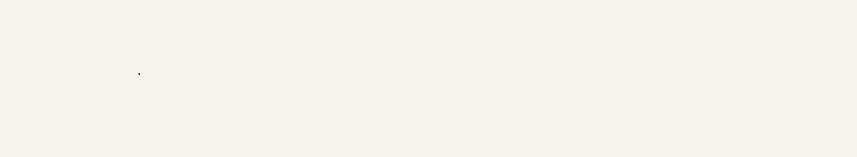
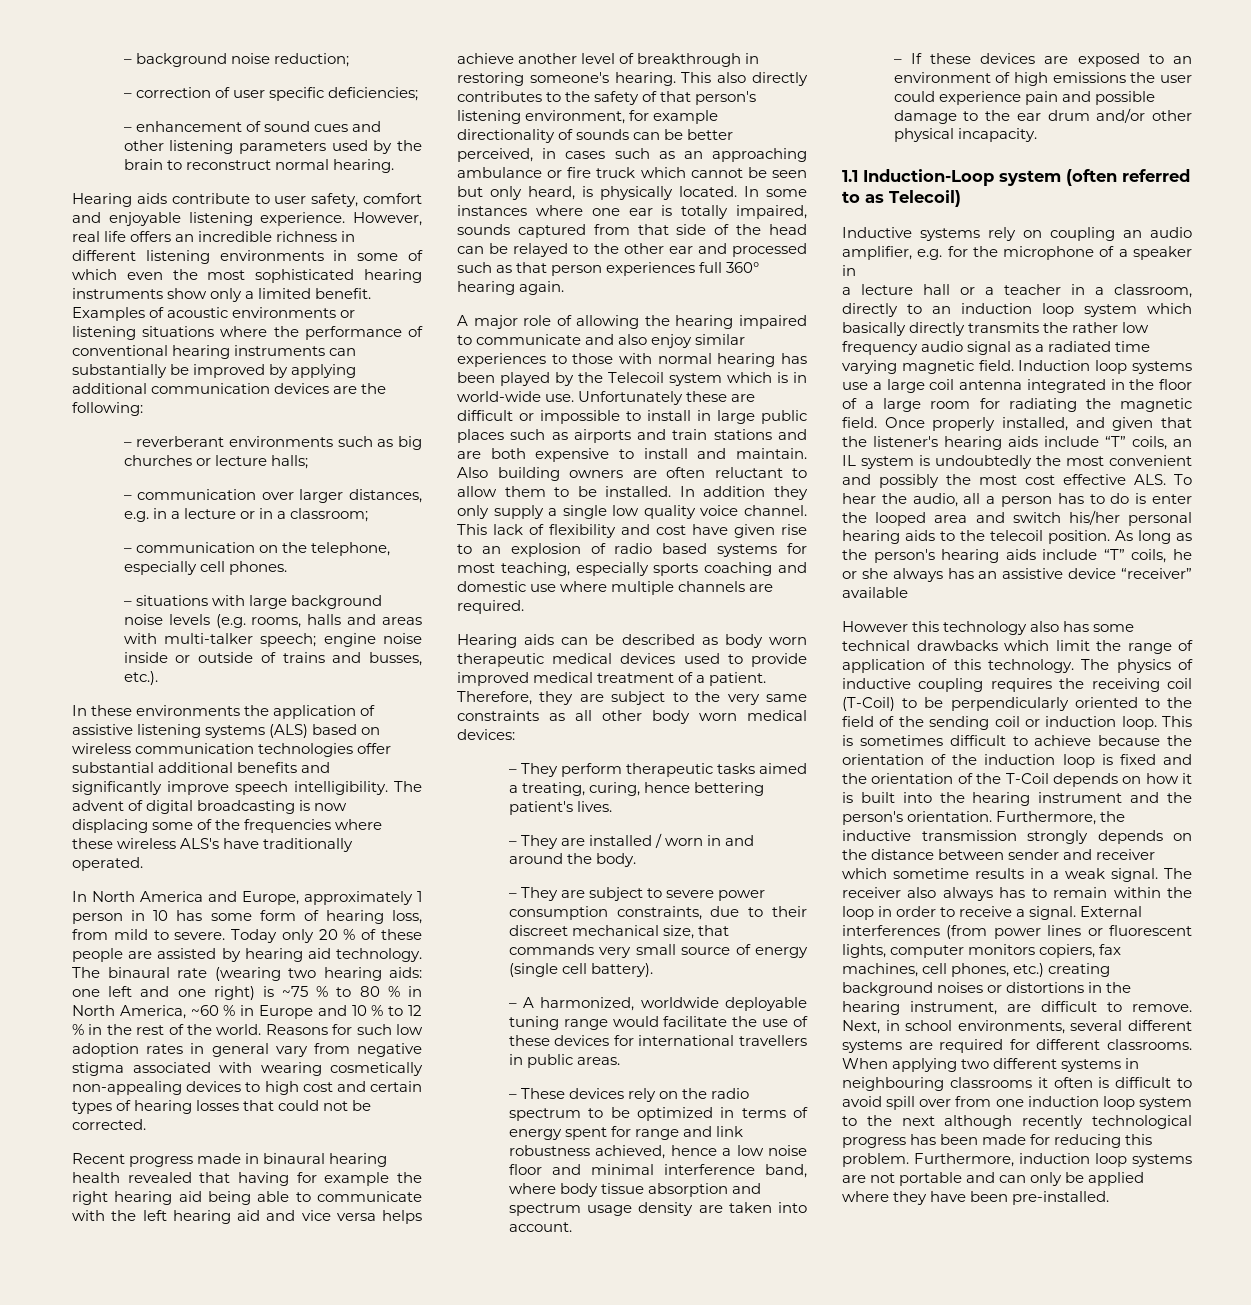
- .
+ – background noise reduction;
+ – correction of user specific deficiencies;
+ – enhancement of sound cues and other listening parameters used by the brain to reconstruct normal hearing.
+ Hearing aids contribute to user safety, comfort and enjoyable listening experience. However, real life offers an incredible richness in different listening environments in some of which even the most sophisticated hearing instruments show only a limited benefit. Examples of acoustic environments or listening situations where the performance of conventional hearing instruments can substantially be improved by applying additional communication devices are the following:
+ – reverberant environments such as big churches or lecture halls;
+ – communication over larger distances, e.g. in a lecture or in a classroom;
+ – communication on the telephone, especially cell phones.
+ – situations with large background noise levels (e.g. rooms, halls and areas with multi-talker speech; engine noise inside or outside of trains and busses, etc.).
+ In these environments the application of assistive listening systems (ALS) based on wireless communication technologies offer substantial additional benefits and significantly improve speech intelligibility. The advent of digital broadcasting is now displacing some of the frequencies where these wireless ALS's have traditionally operated.
+ In North America and Europe, approximately 1 person in 10 has some form of hearing loss, from mild to severe. Today only 20 % of these people are assisted by hearing aid technology. The binaural rate (wearing two hearing aids: one left and one right) is ~75 % to 80 % in North America, ~60 % in Europe and 10 % to 12 % in the rest of the world. Reasons for such low adoption rates in general vary from negative stigma associated with wearing cosmetically non-appealing devices to high cost and certain types of hearing losses that could not be corrected.
+ Recent progress made in binaural hearing health revealed that having for example the right hearing aid being able to communicate with the left hearing aid and vice versa helps achieve another level of breakthrough in restoring someone's hearing. This also directly contributes to the safety of that person's listening environment, for example directionality of sounds can be better perceived, in cases such as an approaching ambulance or fire truck which cannot be seen but only heard, is physically located. In some instances where one ear is totally impaired, sounds captured from that side of the head can be relayed to the other ear and processed such as that person experiences full 360° hearing again.
+ A major role of allowing the hearing impaired to communicate and also enjoy similar experiences to those with normal hearing has been played by the Telecoil system which is in world-wide use. Unfortunately these are difficult or impossible to install in large public places such as airports and train stations and are both expensive to install and maintain. Also building owners are often reluctant to allow them to be installed. In addition they only supply a single low quality voice channel. This lack of flexibility and cost have given rise to an explosion of radio based systems for most teaching, especially sports coaching and domestic use where multiple channels are required.
+ Hearing aids can be described as body worn therapeutic medical devices used to provide improved medical treatment of a patient. Therefore, they are subject to the very same constraints as all other body worn medical devices:
+ – They perform therapeutic tasks aimed a treating, curing, hence bettering patient's lives.
+ – They are installed / worn in and around the body.
+ – They are subject to severe power consumption constraints, due to their discreet mechanical size, that commands very small source of energy (single cell battery).
+ – A harmonized, worldwide deployable tuning range would facilitate the use of these devices for international travellers in public areas.
+ – These devices rely on the radio spectrum to be optimized in terms of energy spent for range and link robustness achieved, hence a low noise floor and minimal interference band, where body tissue absorption and spectrum usage density are taken into account.
+ – If these devices are exposed to an environment of high emissions the user could experience pain and possible damage to the ear drum and/or other physical incapacity.
+ 1.1 Induction-Loop system (often referred to as Telecoil)
+ Inductive systems rely on coupling an audio amplifier, e.g. for the microphone of a speaker in
+ a lecture hall or a teacher in a classroom, directly to an induction loop system which basically directly transmits the rather low frequency audio signal as a radiated time varying magnetic field. Induction loop systems use a large coil antenna integrated in the floor of a large room for radiating the magnetic field. Once properly installed, and given that the listener's hearing aids include “T” coils, an IL system is undoubtedly the most convenient and possibly the most cost effective ALS. To hear the audio, all a person has to do is enter the looped area and switch his/her personal hearing aids to the telecoil position. As long as the person's hearing aids include “T” coils, he or she always has an assistive device “receiver” available
+ However this technology also has some technical drawbacks which limit the range of application of this technology. The physics of inductive coupling requires the receiving coil (T-Coil) to be perpendicularly oriented to the field of the sending coil or induction loop. This is sometimes difficult to achieve because the orientation of the induction loop is fixed and the orientation of the T-Coil depends on how it is built into the hearing instrument and the person's orientation. Furthermore, the inductive transmission strongly depends on the distance between sender and receiver which sometime results in a weak signal. The receiver also always has to remain within the loop in order to receive a signal. External interferences (from power lines or fluorescent lights, computer monitors copiers, fax machines, cell phones, etc.) creating background noises or distortions in the hearing instrument, are difficult to remove. Next, in school environments, several different systems are required for different classrooms. When applying two different systems in neighbouring classrooms it often is difficult to avoid spill over from one induction loop system to the next although recently technological progress has been made for reducing this problem. Furthermore, induction loop systems are not portable and can only be applied where they have been pre-installed.

